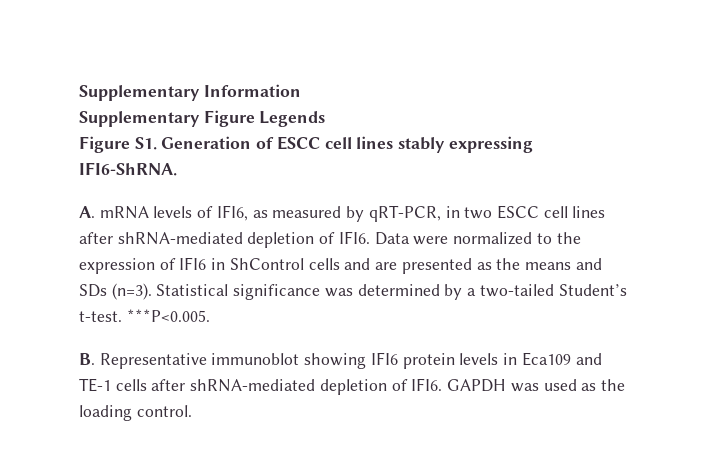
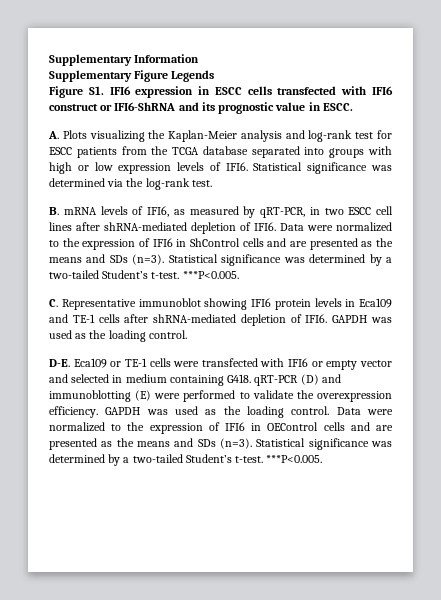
- Figure S1. Generation of ESCC cell lines stably expressing IFI6-ShRNA.
- A. mRNA levels of IFI6, as measured by qRT-PCR, in two ESCC cell lines after shRNA-mediated depletion of IFI6.
+ Figure S1. IFI6 expression in ESCC cells transfected with IFI6 construct or IFI6-ShRNA and its prognostic value in ESCC.
+ A. Plots visualizing the Kaplan-Meier analysis and log-rank test for ESCC patients from the TCGA database separated into groups with high or low expression levels of IFI6. Statistical significance was determined via the log-rank test.
+ B. mRNA levels of IFI6, as measured by qRT-PCR, in two ESCC cell lines after shRNA-mediated depletion of IFI6.
- B. Representative immunoblot showing IFI6 protein levels in Eca109 and TE-1 cells after shRNA-mediated depletion of IFI6.
+ C. Representative immunoblot showing IFI6 protein levels in Eca109 and TE-1 cells after shRNA-mediated depletion of IFI6.
+ D-E. Eca109 or TE-1 cells were transfected with IFI6 or empty vector and selected in medium containing G418. qRT-PCR (D) and immunoblotting (E) were performed to validate the overexpression efficiency. GAPDH was used as the loading control. Data were normalized to the expression of IFI6 in OEControl cells and are presented as the means and SDs (n=3). Statistical significance was determined by a two-tailed Student’s t-test. ***P<0.005.

